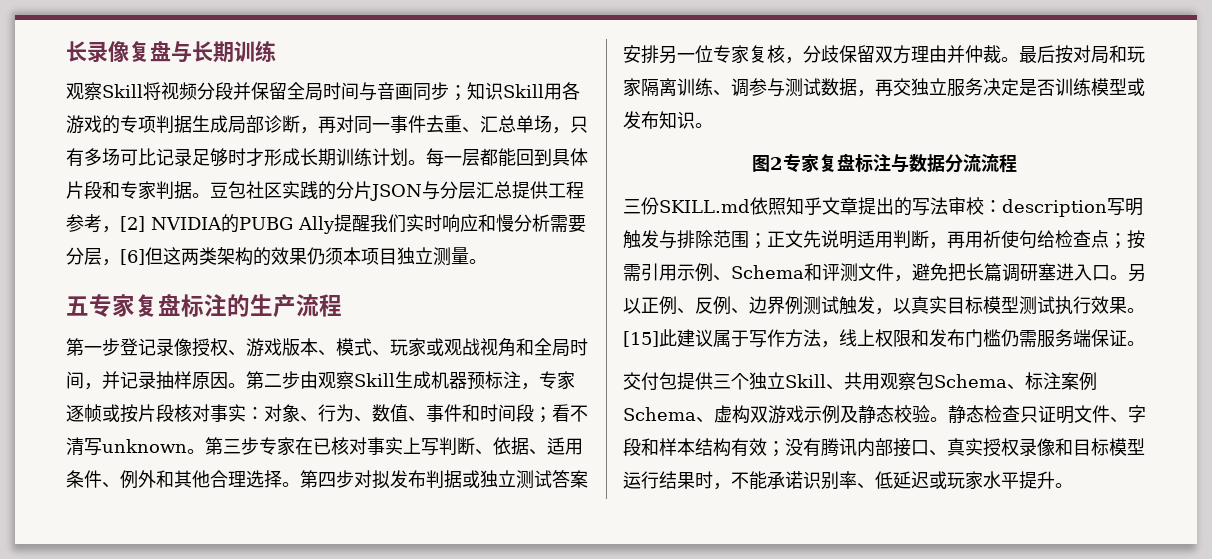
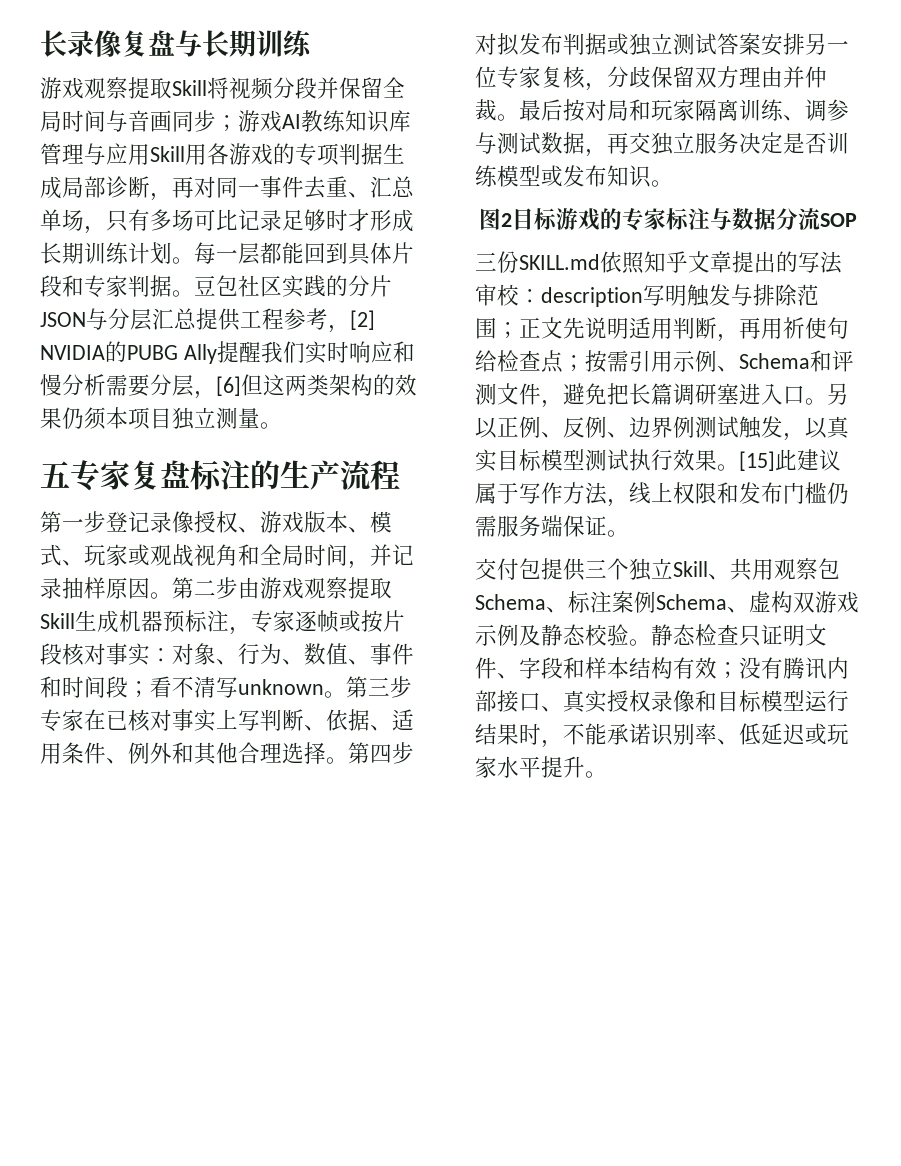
- 观察Skill将视频分段并保留全局时间与音画同步；知识Skill用各游戏的专项判据生成局部诊断，再对同一事件去重、汇总单场，只有多场可比记录足够时才形成长期训练计划。
+ 游戏观察提取Skill将视频分段并保留全局时间与音画同步；游戏AI教练知识库管理与应用Skill用各游戏的专项判据生成局部诊断，再对同一事件去重、汇总单场，只有多场可比记录足够时才形成长期训练计划。
- 第二步由观察Skill生成机器预标注，专家逐帧或按片段核对事实：对象、行为、数值、事件和时间段；看不清写unknown。
+ 第二步由游戏观察提取Skill生成机器预标注，专家逐帧或按片段核对事实：对象、行为、数值、事件和时间段；看不清写unknown。
- 图2专家复盘标注与数据分流流程
+ 图2目标游戏的专家标注与数据分流SOP

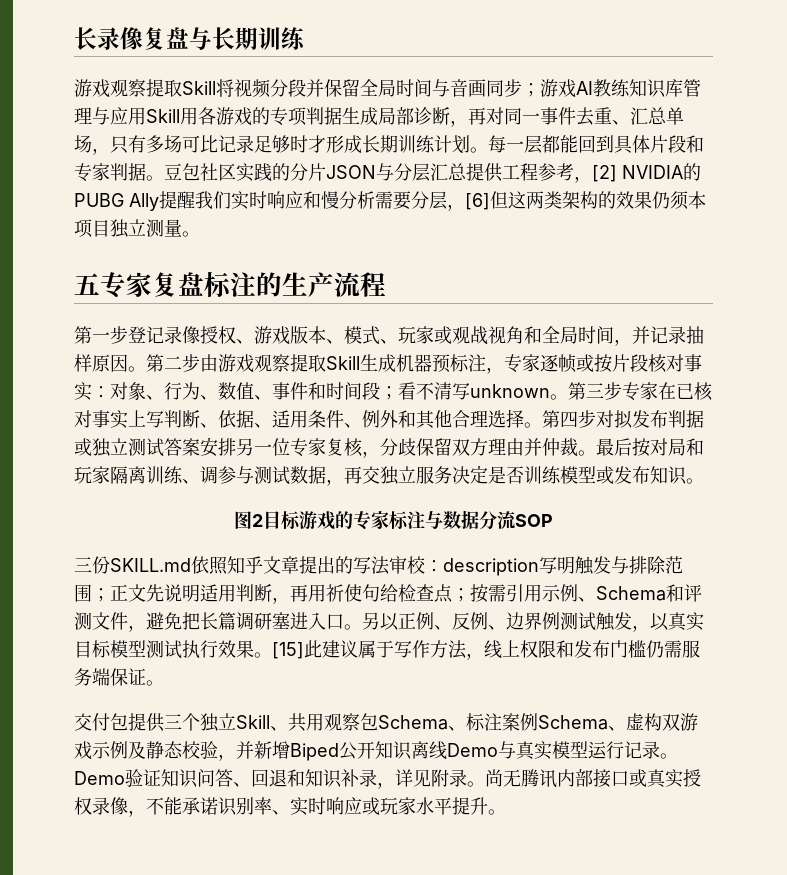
- 交付包提供三个独立Skill、共用观察包Schema、标注案例Schema、虚构双游戏示例及静态校验。静态检查只证明文件、字段和样本结构有效；没有腾讯内部接口、真实授权录像和目标模型运行结果时，不能承诺识别率、低延迟或玩家水平提升。
+ 交付包提供三个独立Skill、共用观察包Schema、标注案例Schema、虚构双游戏示例及静态校验，并新增Biped公开知识离线Demo与真实模型运行记录。Demo验证知识问答、回退和知识补录，详见附录。尚无腾讯内部接口或真实授权录像，不能承诺识别率、实时响应或玩家水平提升。

